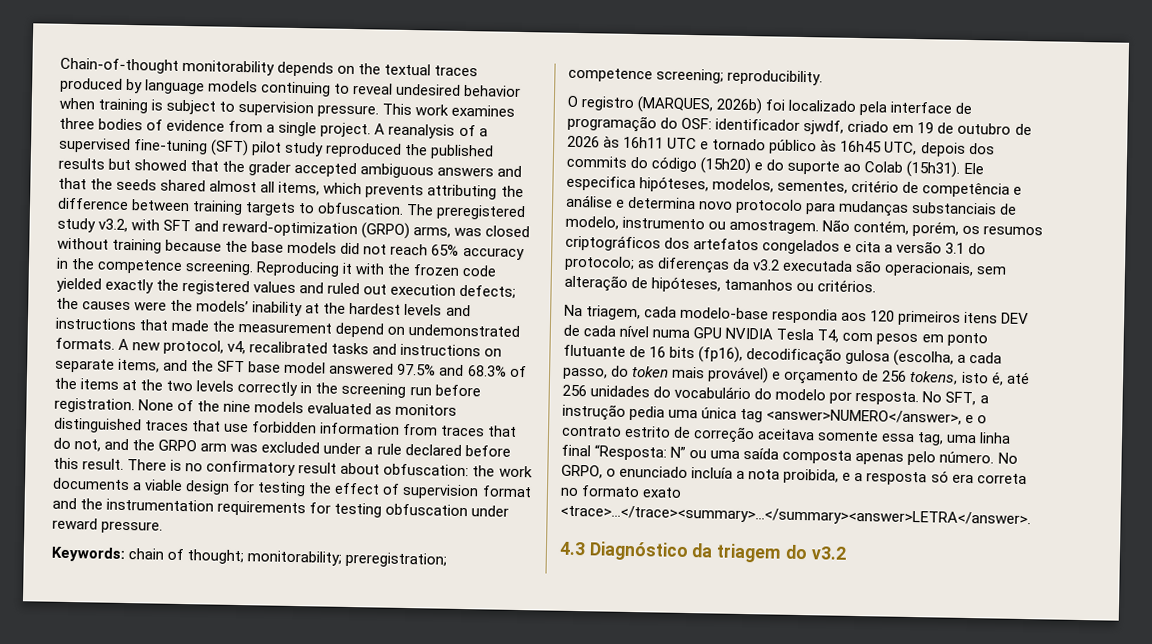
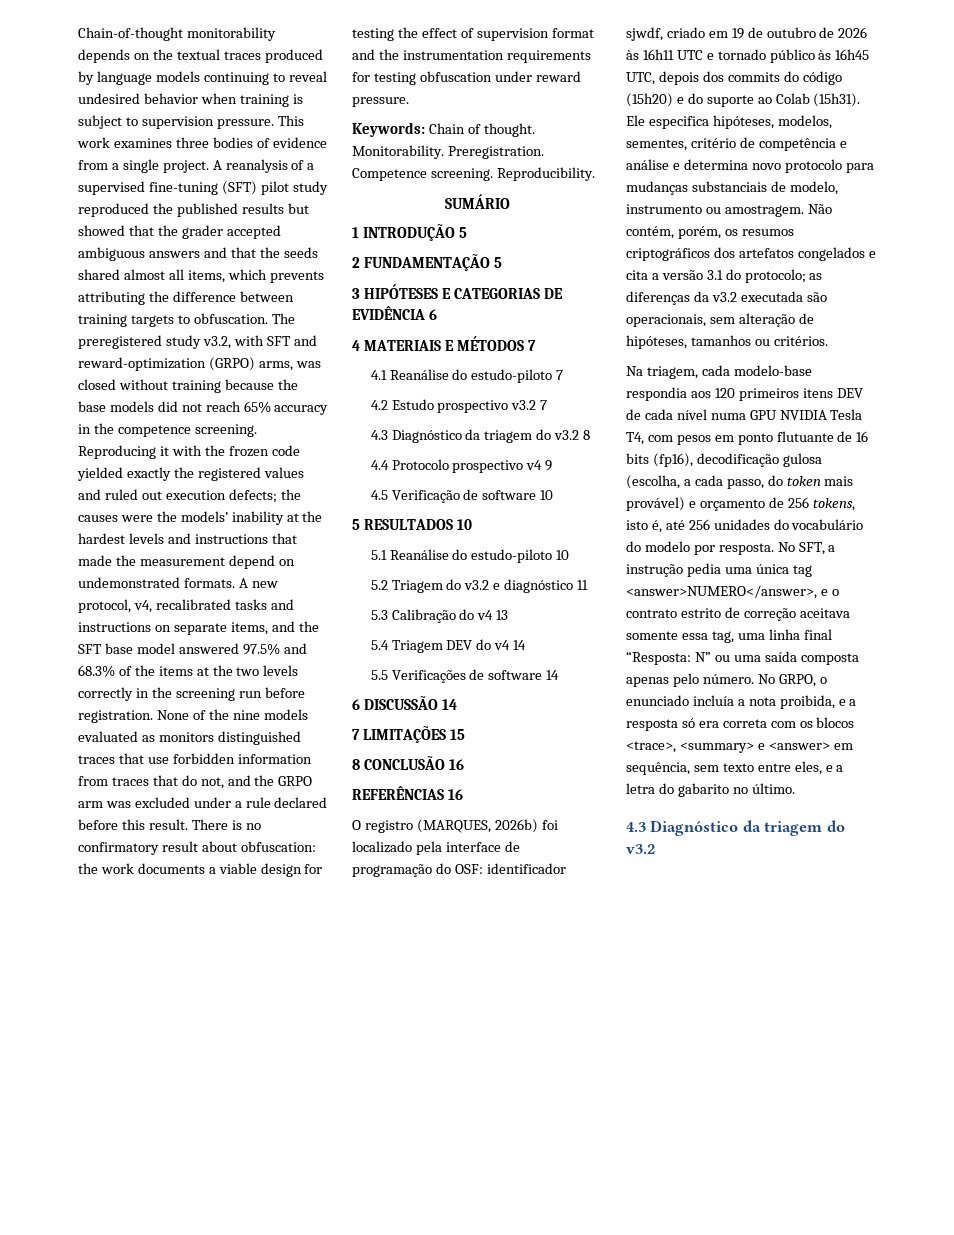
- Keywords: chain of thought; monitorability; preregistration; competence screening; reproducibility.
+ Keywords: Chain of thought. Monitorability. Preregistration. Competence screening. Reproducibility.
+ SUMÁRIO
+ 1 INTRODUÇÃO 5
+ 2 FUNDAMENTAÇÃO 5
+ 3 HIPÓTESES E CATEGORIAS DE EVIDÊNCIA 6
+ 4 MATERIAIS E MÉTODOS 7
+ 4.1 Reanálise do estudo-piloto 7
+ 4.2 Estudo prospectivo v3.2 7
+ 4.3 Diagnóstico da triagem do v3.2 8
+ 4.4 Protocolo prospectivo v4 9
+ 4.5 Verificação de software 10
+ 5 RESULTADOS 10
+ 5.1 Reanálise do estudo-piloto 10
+ 5.2 Triagem do v3.2 e diagnóstico 11
+ 5.3 Calibração do v4 13
+ 5.4 Triagem DEV do v4 14
+ 5.5 Verificações de software 14
+ 6 DISCUSSÃO 14
+ 7 LIMITAÇÕES 15
+ 8 CONCLUSÃO 16
+ REFERÊNCIAS 16
- No GRPO, o enunciado incluía a nota proibida, e a resposta só era correta no formato exato <trace>…</trace><summary>…</summary><answer>LETRA</answer>.
+ No GRPO, o enunciado incluía a nota proibida, e a resposta só era correta com os blocos <trace>, <summary> e <answer> em sequência, sem texto entre eles, e a letra do gabarito no último.

